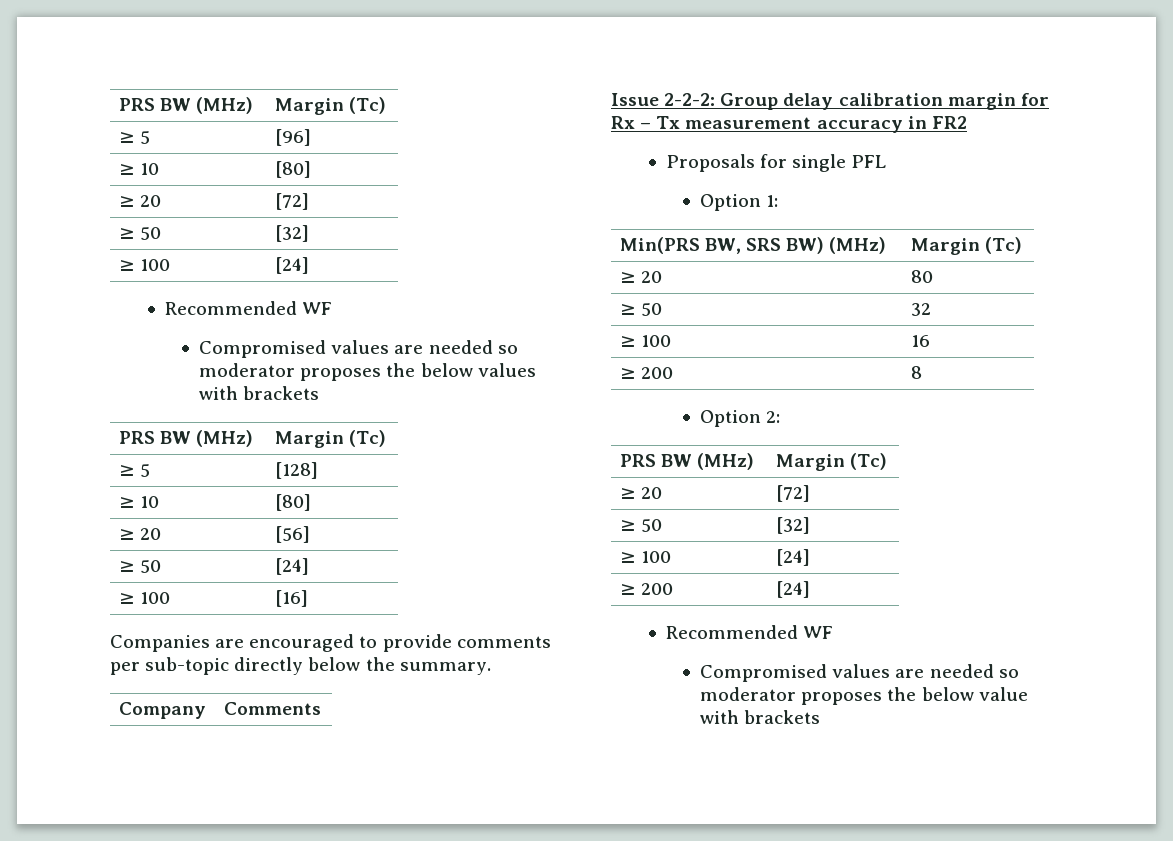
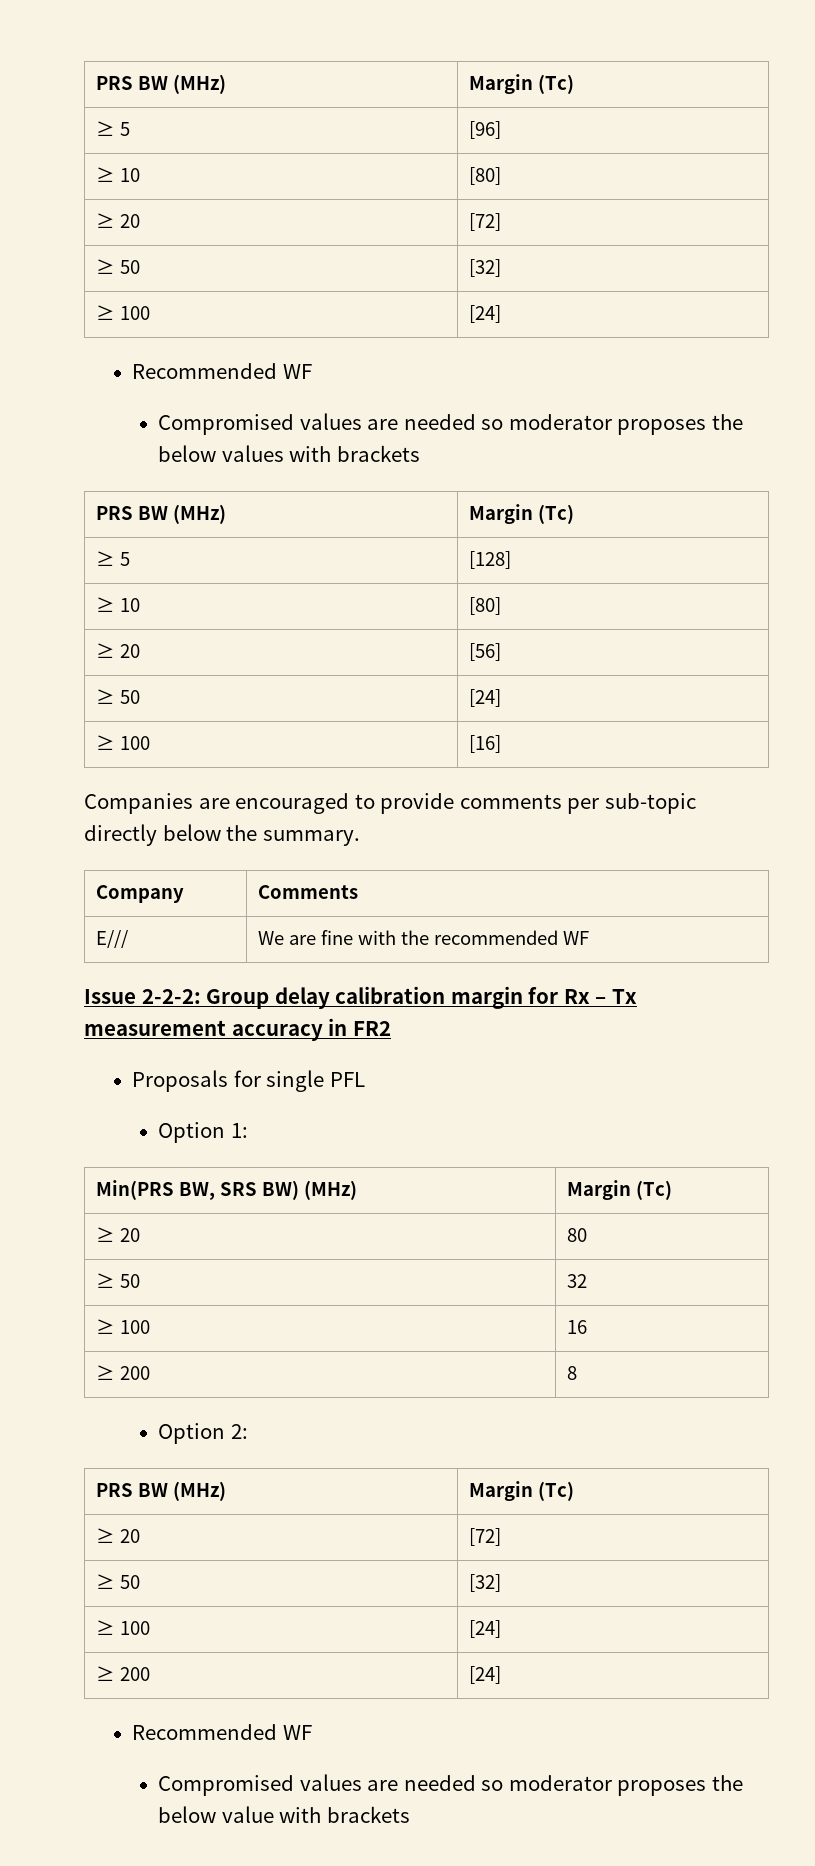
+ E/// | We are fine with the recommended WF

